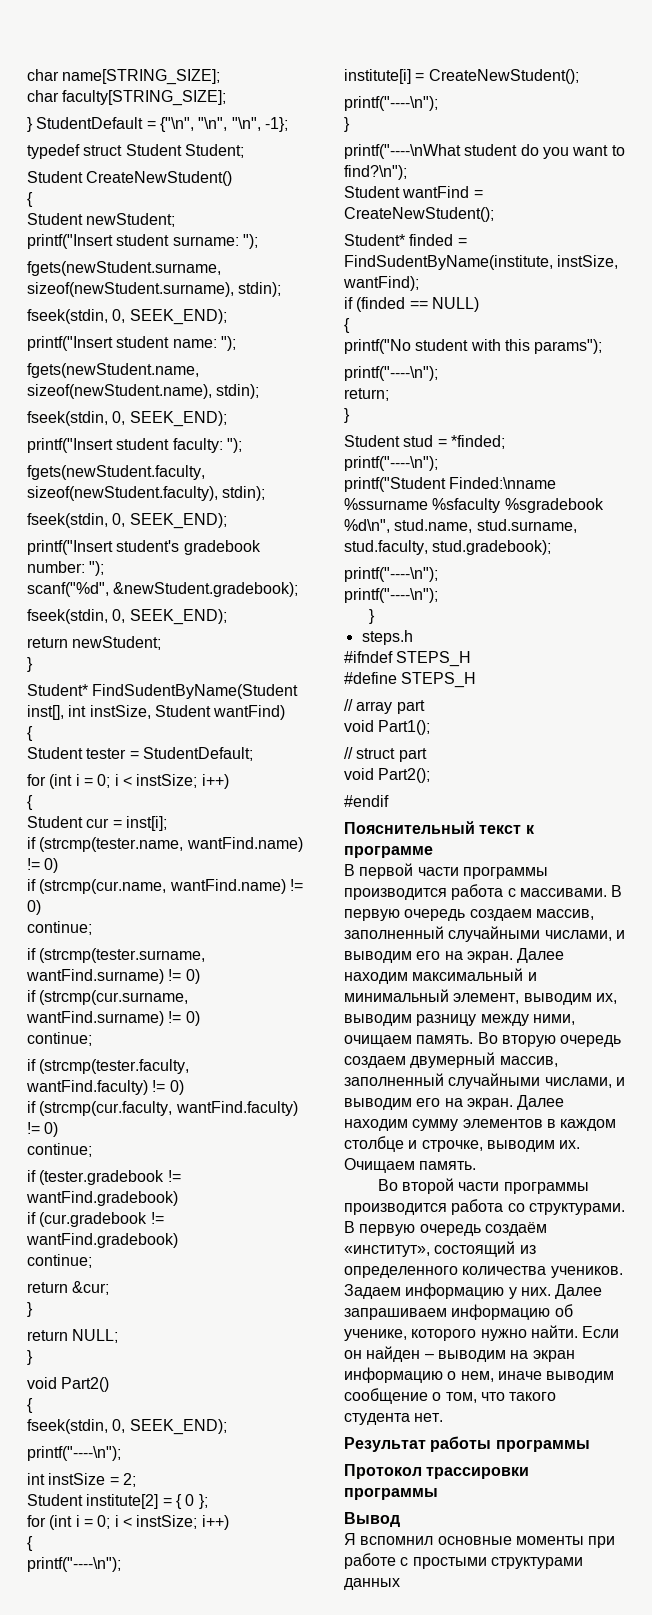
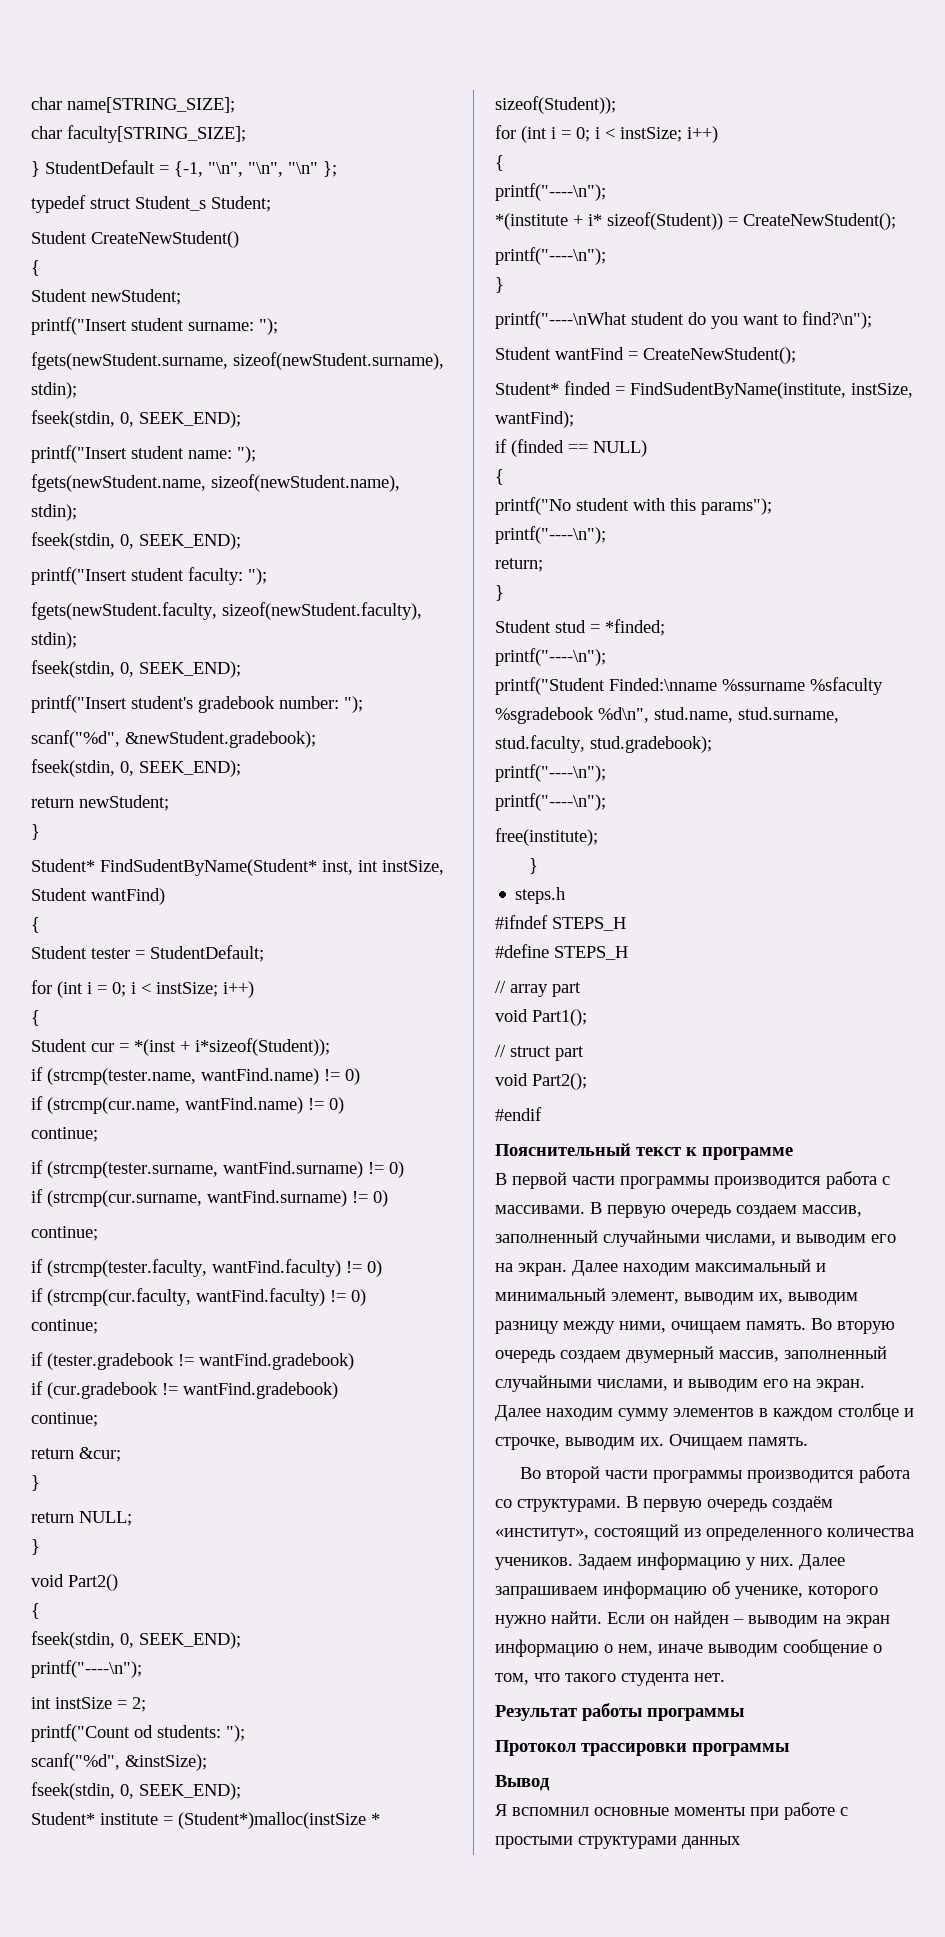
- } StudentDefault = {"\n", "\n", "\n", -1};
+ } StudentDefault = {-1, "\n", "\n", "\n" };
- typedef struct Student Student;
+ typedef struct Student_s Student;
- Student* FindSudentByName(Student inst[], int instSize, Student wantFind)
+ Student* FindSudentByName(Student* inst, int instSize, Student wantFind)
- Student cur = inst[i];
+ Student cur = *(inst + i*sizeof(Student));
- Student institute[2] = { 0 };
+ printf("Count od students: ");
+ scanf("%d", &instSize);
+ fseek(stdin, 0, SEEK_END);
+ Student* institute = (Student*)malloc(instSize * sizeof(Student));
- institute[i] = CreateNewStudent();
+ *(institute + i* sizeof(Student)) = CreateNewStudent();
+ free(institute);

